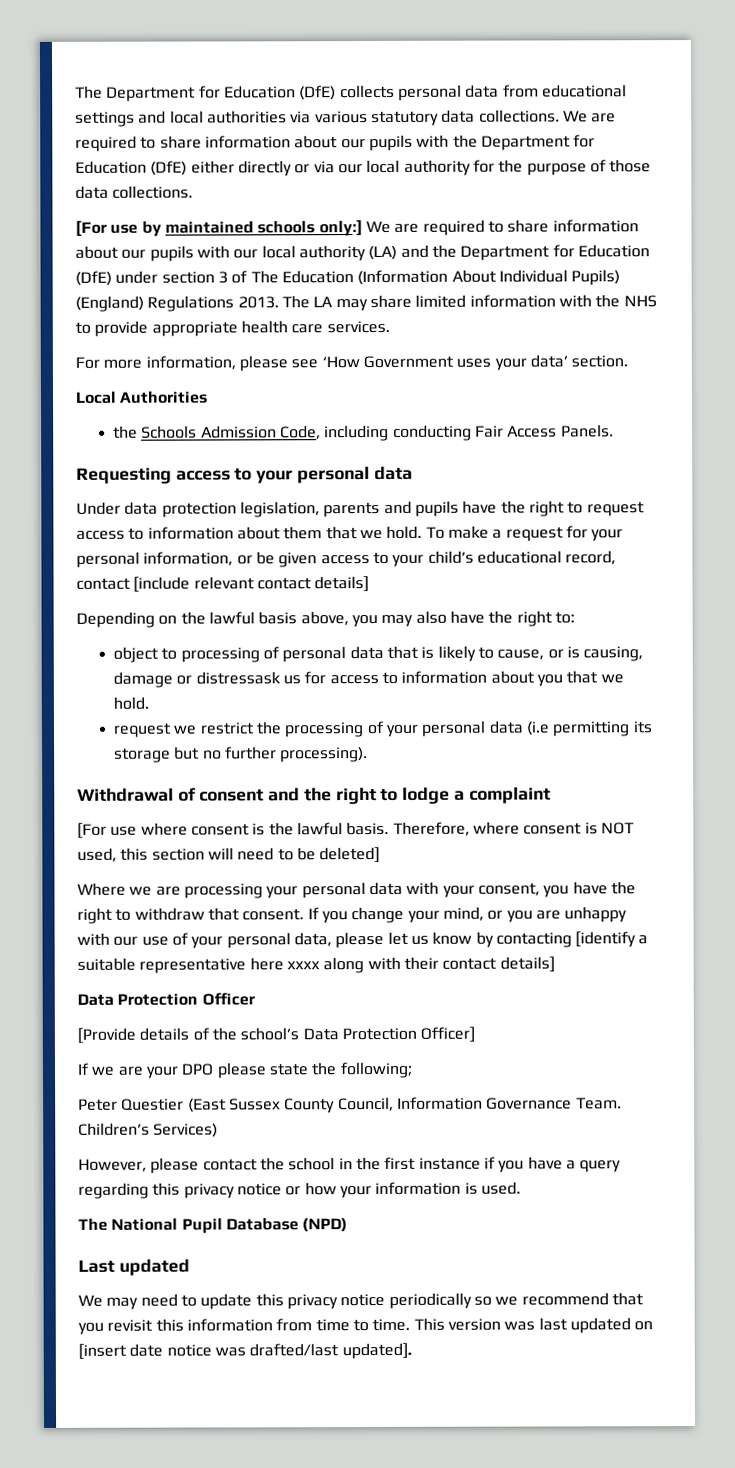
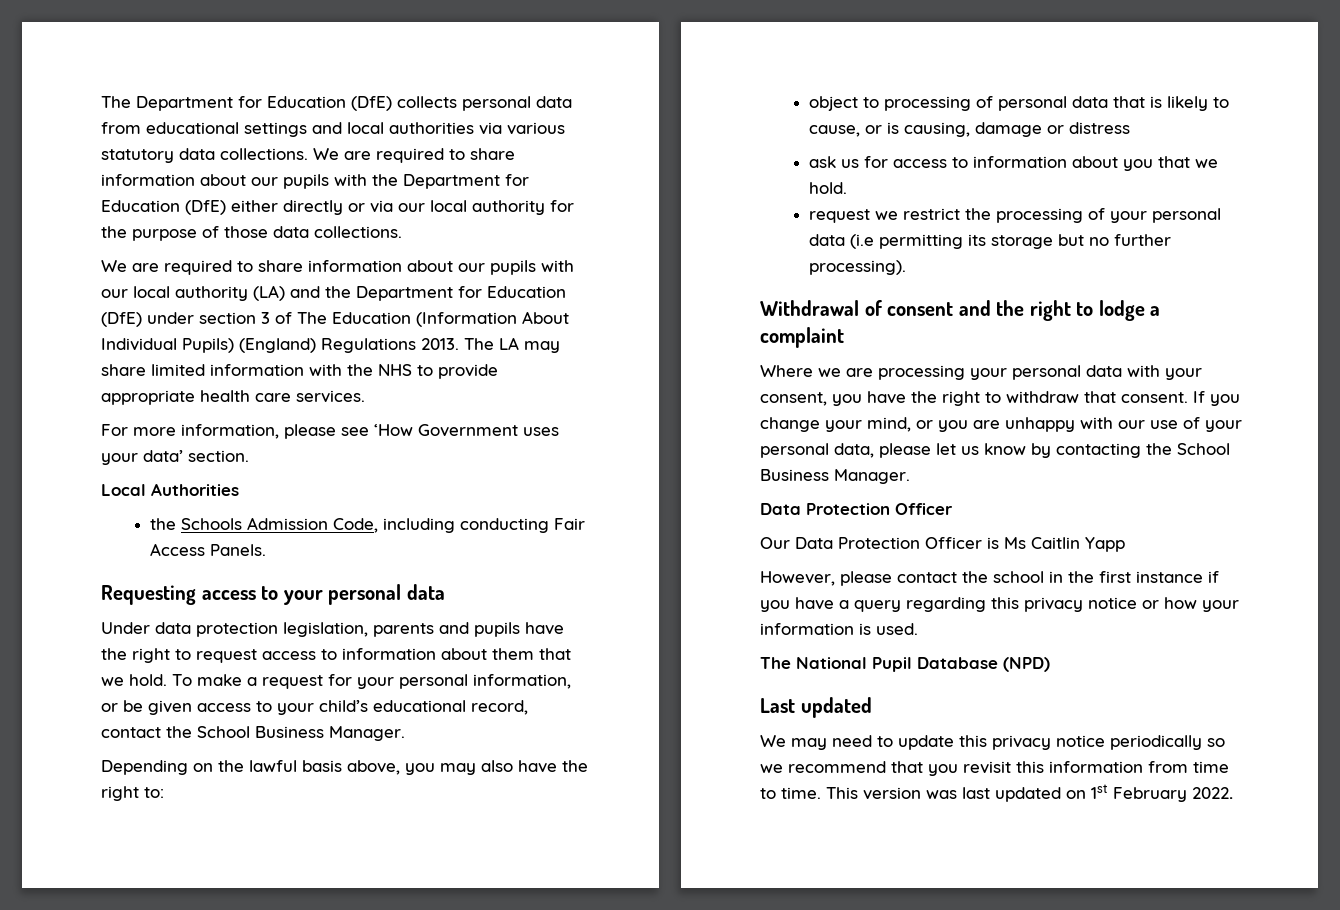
- [For use by maintained schools only:] We are required to share information about our pupils with our local authority (LA) and the Department for Education (DfE) under section 3 of The Education (Information About Individual Pupils) (England) Regulations 2013.
+ We are required to share information about our pupils with our local authority (LA) and the Department for Education (DfE) under section 3 of The Education (Information About Individual Pupils) (England) Regulations 2013.
- To make a request for your personal information, or be given access to your child’s educational record, contact [include relevant contact details]
+ To make a request for your personal information, or be given access to your child’s educational record, contact the School Business Manager.
- object to processing of personal data that is likely to cause, or is causing, damage or distressask us for access to information about you that we hold.
+ object to processing of personal data that is likely to cause, or is causing, damage or distress
+ ask us for access to information about you that we hold.
- [For use where consent is the lawful basis. Therefore, where consent is NOT used, this section will need to be deleted]
- If you change your mind, or you are unhappy with our use of your personal data, please let us know by contacting [identify a suitable representative here xxxx along with their contact details]
+ If you change your mind, or you are unhappy with our use of your personal data, please let us know by contacting the School Business Manager.
  Data Protection Officer
- [Provide details of the school’s Data Protection Officer]
- If we are your DPO please state the following;
- Peter Questier (East Sussex County Council, Information Governance Team. Children’s Services)
+ Our Data Protection Officer is Ms Caitlin Yapp
- This version was last updated on [insert date notice was drafted/last updated].
+ This version was last updated on 1st February 2022.

